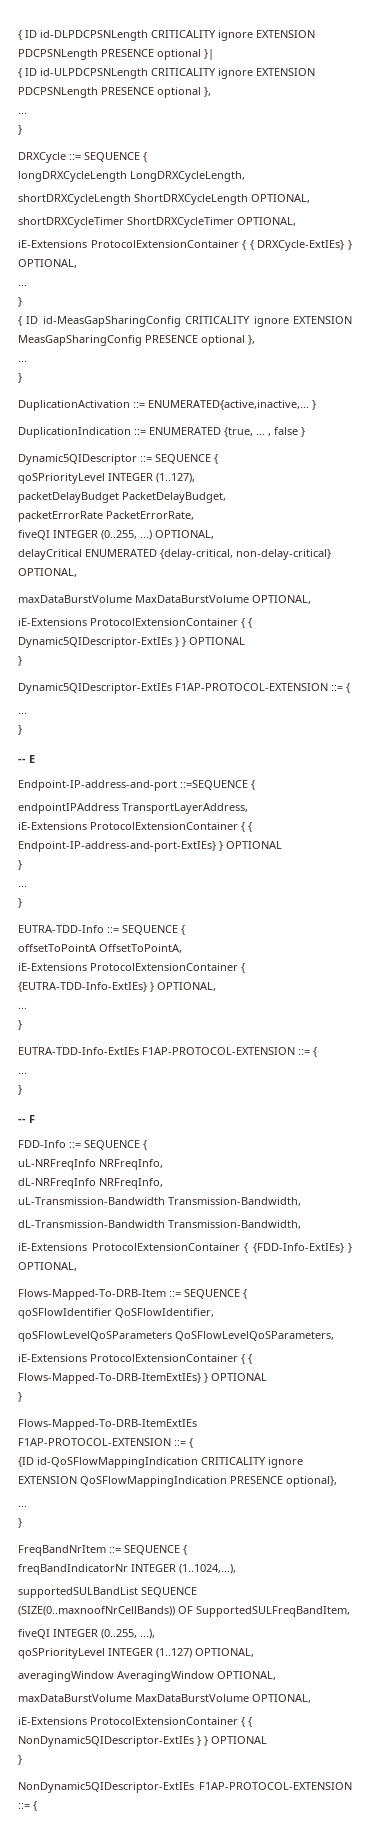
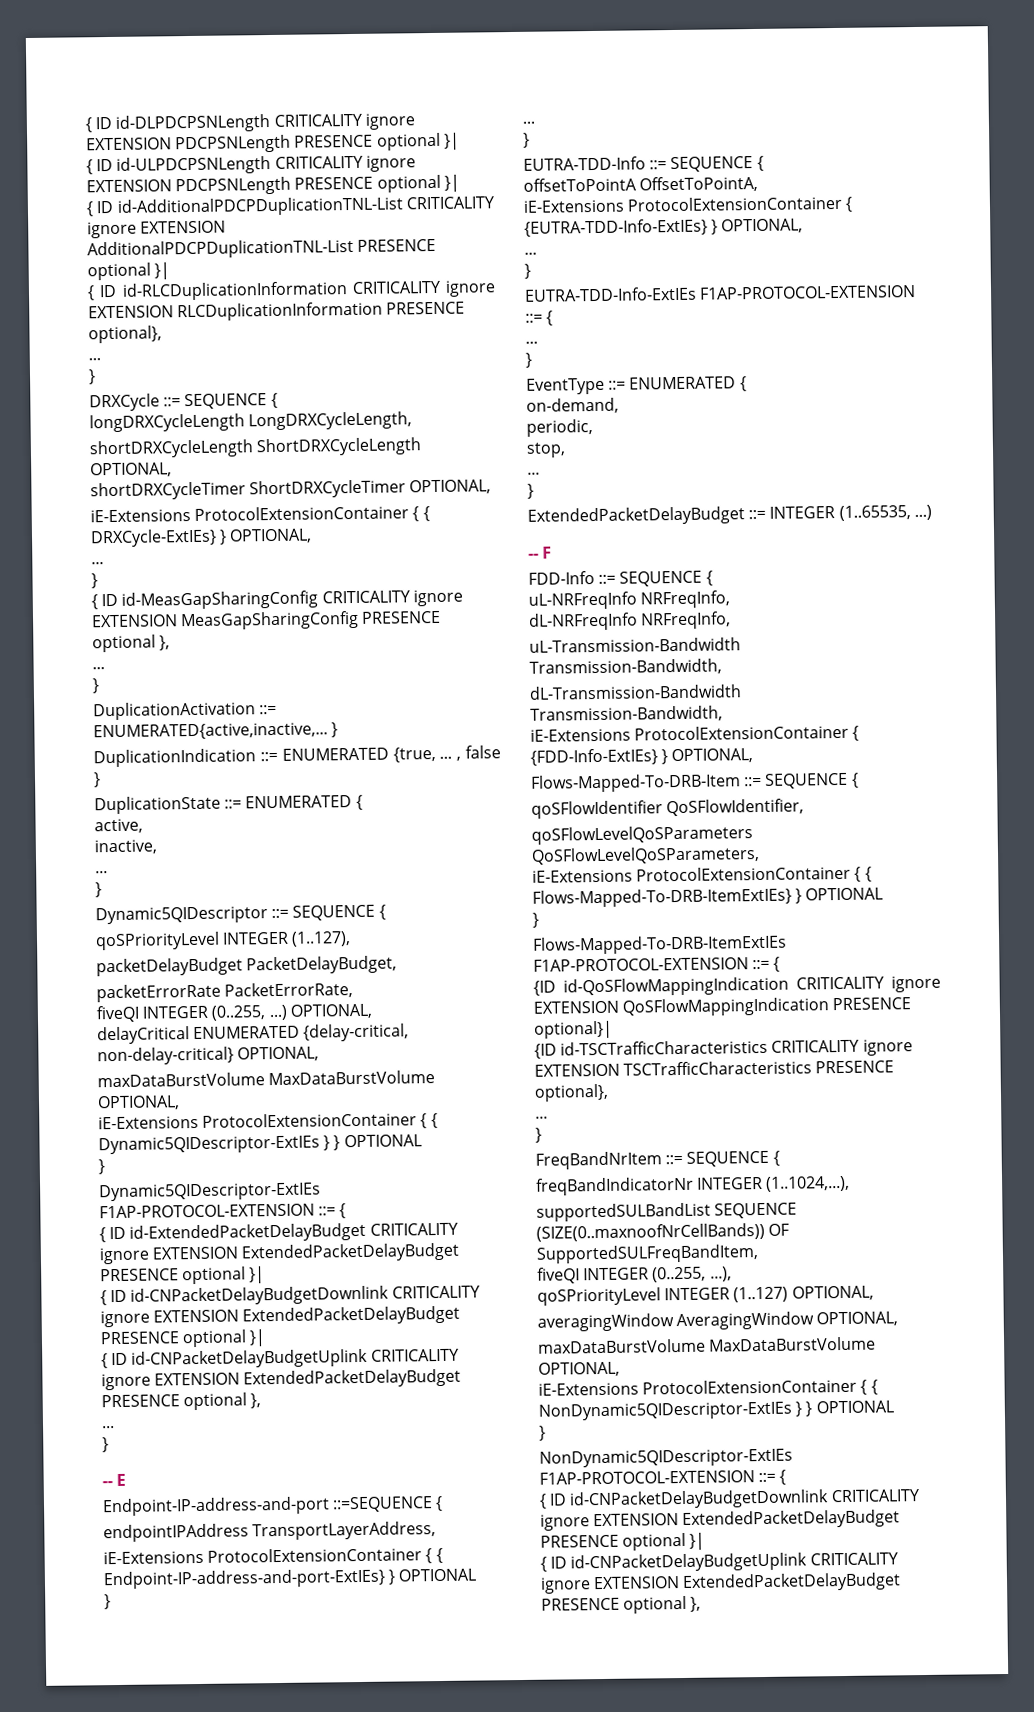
- { ID id-ULPDCPSNLength CRITICALITY ignore EXTENSION PDCPSNLength PRESENCE optional },
+ { ID id-ULPDCPSNLength CRITICALITY ignore EXTENSION PDCPSNLength PRESENCE optional }|
+ { ID id-AdditionalPDCPDuplicationTNL-List CRITICALITY ignore EXTENSION AdditionalPDCPDuplicationTNL-List PRESENCE optional }|
+ { ID id-RLCDuplicationInformation CRITICALITY ignore EXTENSION RLCDuplicationInformation PRESENCE optional},
+ DuplicationState ::= ENUMERATED {
+ active,
+ inactive,
+ ...
+ }
+ { ID id-ExtendedPacketDelayBudget CRITICALITY ignore EXTENSION ExtendedPacketDelayBudget PRESENCE optional }|
+ { ID id-CNPacketDelayBudgetDownlink CRITICALITY ignore EXTENSION ExtendedPacketDelayBudget PRESENCE optional }|
+ { ID id-CNPacketDelayBudgetUplink CRITICALITY ignore EXTENSION ExtendedPacketDelayBudget PRESENCE optional },
+ EventType ::= ENUMERATED {
+ on-demand,
+ periodic,
+ stop,
+ ...
+ }
+ ExtendedPacketDelayBudget ::= INTEGER (1..65535, ...)
- {ID id-QoSFlowMappingIndication CRITICALITY ignore EXTENSION QoSFlowMappingIndication PRESENCE optional},
+ {ID id-QoSFlowMappingIndication CRITICALITY ignore EXTENSION QoSFlowMappingIndication PRESENCE optional}|
+ {ID id-TSCTrafficCharacteristics CRITICALITY ignore EXTENSION TSCTrafficCharacteristics PRESENCE optional},
  NonDynamic5QIDescriptor-ExtIEs F1AP-PROTOCOL-EXTENSION ::= {
+ { ID id-CNPacketDelayBudgetDownlink CRITICALITY ignore EXTENSION ExtendedPacketDelayBudget PRESENCE optional }|
+ { ID id-CNPacketDelayBudgetUplink CRITICALITY ignore EXTENSION ExtendedPacketDelayBudget PRESENCE optional },

